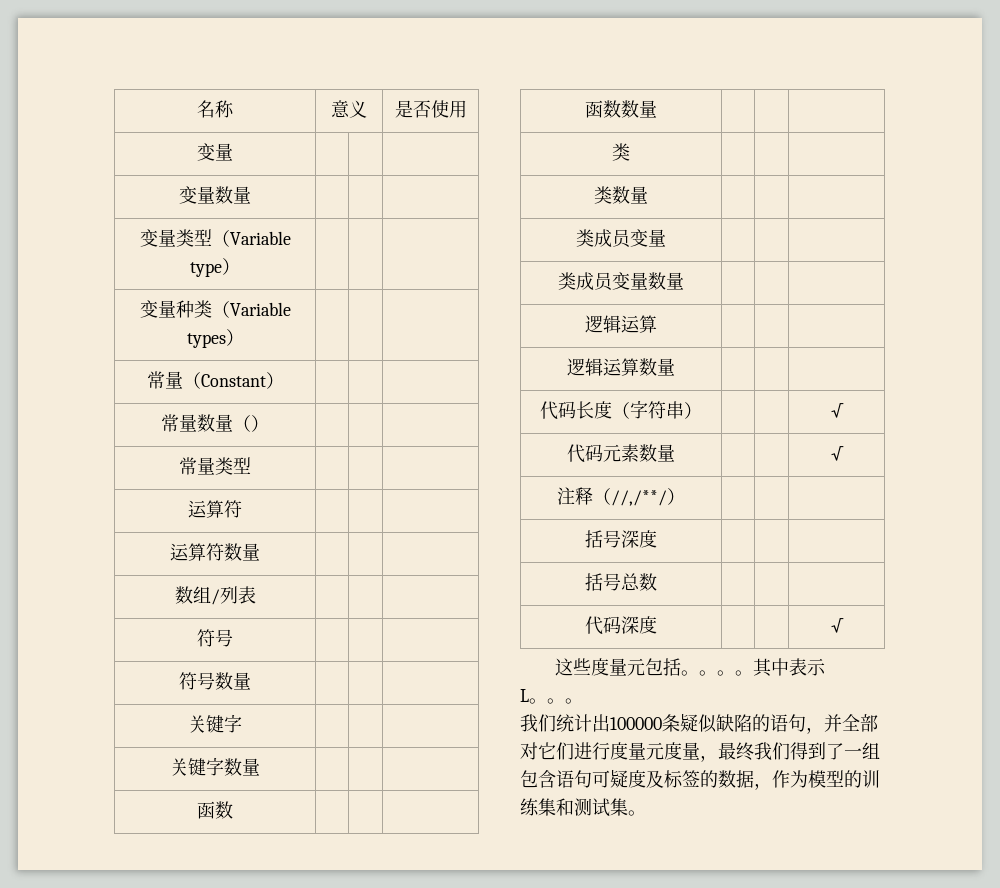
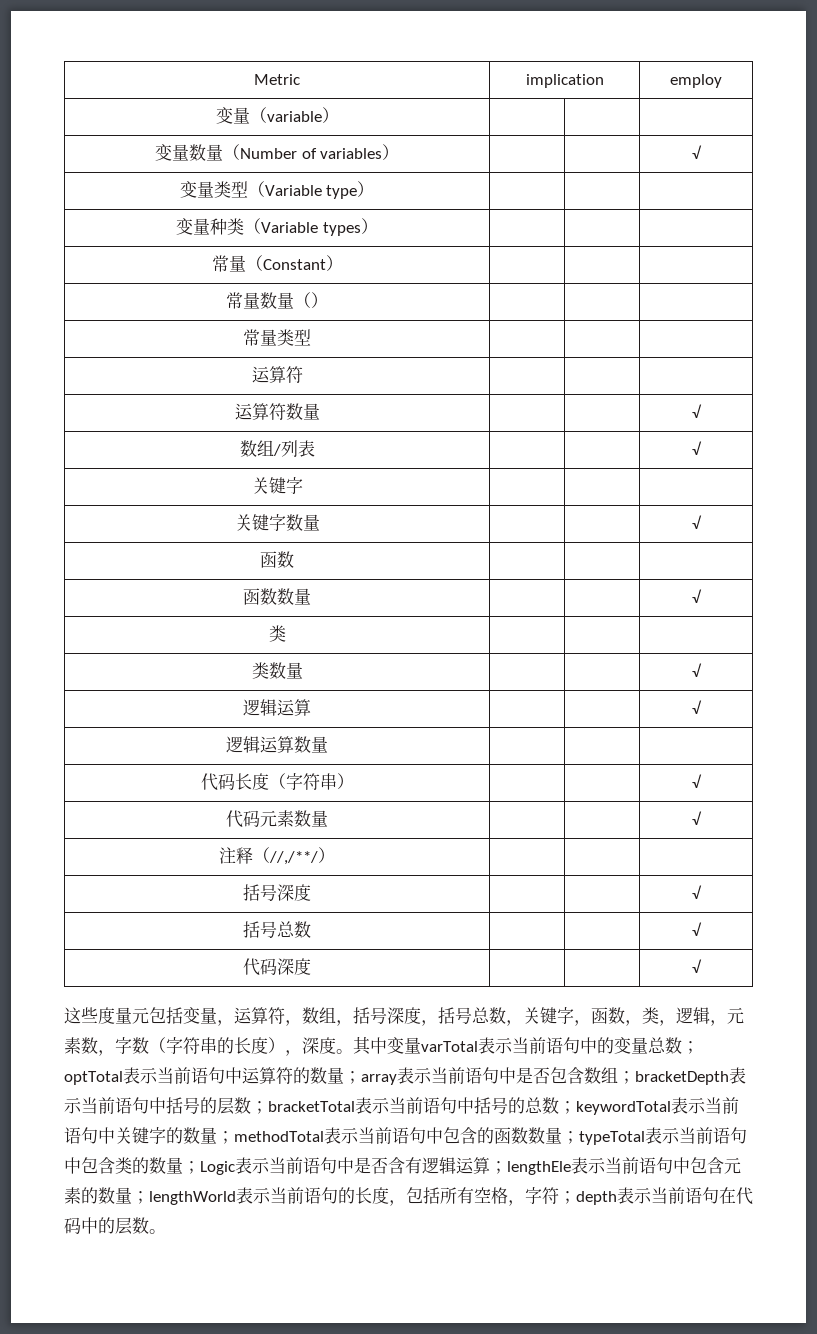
- 名称 | 意义 | 是否使用
- 变量 | | |
- 变量数量 | | |
+ Metric | implication | employ
+ 变量（variable） | | |
+ 变量数量（Number of variables） | | | √
- 运算符数量 | | |
+ 运算符数量 | | | √
- 数组/列表 | | |
- 符号 | | |
- 符号数量 | | |
+ 数组/列表 | | | √
- 关键字数量 | | |
+ 关键字数量 | | | √
- 函数数量 | | |
+ 函数数量 | | | √
- 类数量 | | |
- 类成员变量 | | |
- 类成员变量数量 | | |
+ 类数量 | | | √
- 逻辑运算 | | |
+ 逻辑运算 | | | √
- 括号深度 | | |
+ 括号深度 | | | √
- 括号总数 | | |
+ 括号总数 | | | √
- 这些度量元包括。。。。其中表示L。。。
- 我们统计出100000条疑似缺陷的语句，并全部对它们进行度量元度量，最终我们得到了一组包含语句可疑度及标签的数据，作为模型的训练集和测试集。
+ 这些度量元包括变量，运算符，数组，括号深度，括号总数，关键字，函数，类，逻辑，元素数，字数（字符串的长度），深度。其中变量varTotal表示当前语句中的变量总数；optTotal表示当前语句中运算符的数量；array表示当前语句中是否包含数组；bracketDepth表示当前语句中括号的层数；bracketTotal表示当前语句中括号的总数；keywordTotal表示当前语句中关键字的数量；methodTotal表示当前语句中包含的函数数量；typeTotal表示当前语句中包含类的数量；Logic表示当前语句中是否含有逻辑运算；lengthEle表示当前语句中包含元素的数量；lengthWorld表示当前语句的长度，包括所有空格，字符；depth表示当前语句在代码中的层数。

